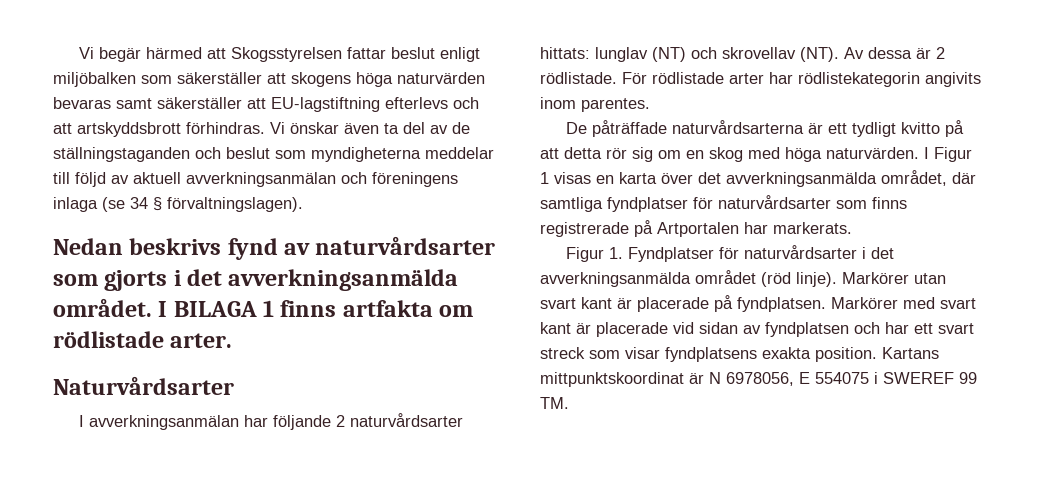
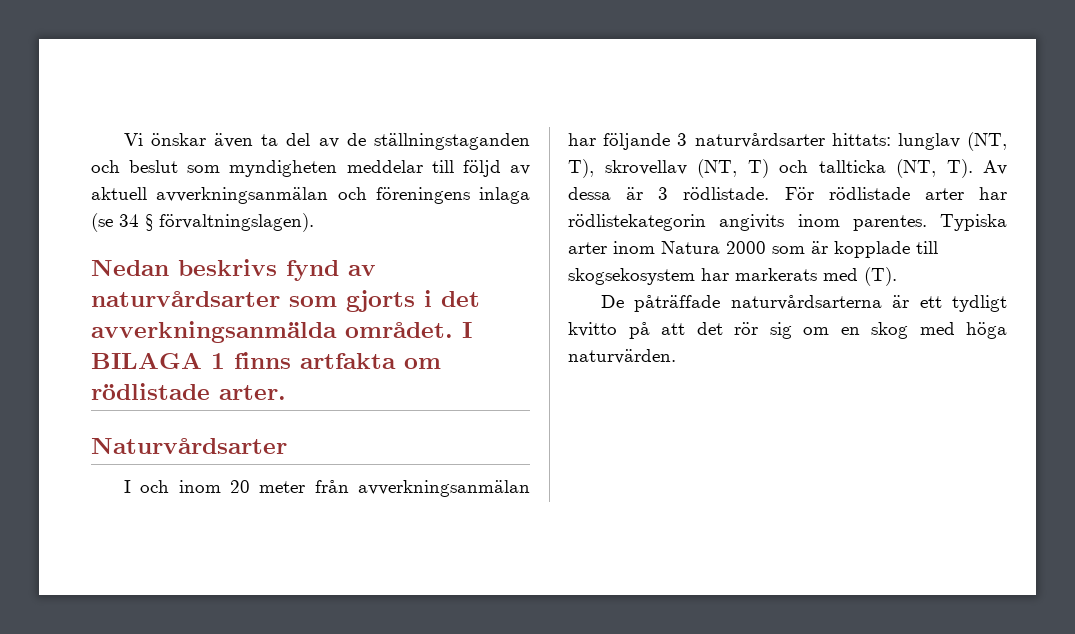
- Vi begär härmed att Skogsstyrelsen fattar beslut enligt miljöbalken som säkerställer att skogens höga naturvärden bevaras samt säkerställer att EU-lagstiftning efterlevs och att artskyddsbrott förhindras. Vi önskar även ta del av de ställningstaganden och beslut som myndigheterna meddelar till följd av aktuell avverkningsanmälan och föreningens inlaga (se 34 § förvaltningslagen).
+ Vi önskar även ta del av de ställningstaganden och beslut som myndigheten meddelar till följd av aktuell avverkningsanmälan och föreningens inlaga (se 34 § förvaltningslagen).
- I avverkningsanmälan har följande 2 naturvårdsarter hittats: lunglav (NT) och skrovellav (NT). Av dessa är 2 rödlistade.
+ I och inom 20 meter från avverkningsanmälan har följande 3 naturvårdsarter hittats: lunglav (NT, T), skrovellav (NT, T) och tallticka (NT, T). Av dessa är 3 rödlistade.
+ Typiska arter inom Natura 2000 som är kopplade till skogsekosystem har markerats med (T).
- De påträffade naturvårdsarterna är ett tydligt kvitto på att detta rör sig om en skog med höga naturvärden. I Figur 1 visas en karta över det avverkningsanmälda området, där samtliga fyndplatser för naturvårdsarter som finns registrerade på Artportalen har markerats.
- Figur 1. Fyndplatser för naturvårdsarter i det avverkningsanmälda området (röd linje). Markörer utan svart kant är placerade på fyndplatsen. Markörer med svart kant är placerade vid sidan av fyndplatsen och har ett svart streck som visar fyndplatsens exakta position. Kartans mittpunktskoordinat är N 6978056, E 554075 i SWEREF 99 TM.
+ De påträffade naturvårdsarterna är ett tydligt kvitto på att det rör sig om en skog med höga naturvärden.

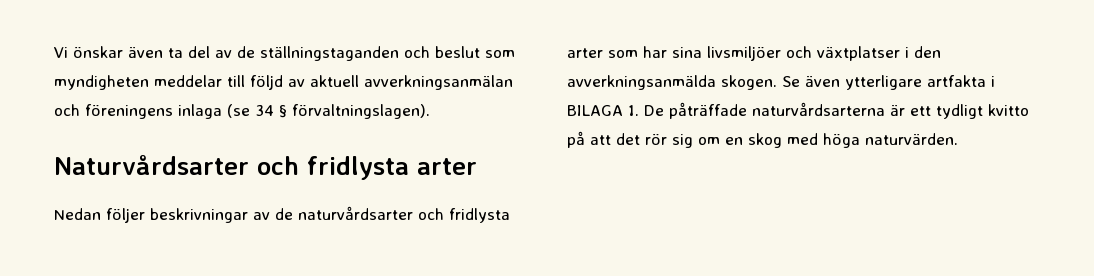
- Nedan beskrivs fynd av naturvårdsarter som gjorts i det avverkningsanmälda området. I BILAGA 1 finns artfakta om rödlistade arter.
- Naturvårdsarter
- I och inom 20 meter från avverkningsanmälan har följande 3 naturvårdsarter hittats: lunglav (NT, T), skrovellav (NT, T) och tallticka (NT, T). Av dessa är 3 rödlistade. För rödlistade arter har rödlistekategorin angivits inom parentes. Typiska arter inom Natura 2000 som är kopplade till skogsekosystem har markerats med (T).
- De påträffade naturvårdsarterna är ett tydligt kvitto på att det rör sig om en skog med höga naturvärden.
+ Naturvårdsarter och fridlysta arter
+ Nedan följer beskrivningar av de naturvårdsarter och fridlysta arter som har sina livsmiljöer och växtplatser i den avverkningsanmälda skogen. Se även ytterligare artfakta i BILAGA 1. De påträffade naturvårdsarterna är ett tydligt kvitto på att det rör sig om en skog med höga naturvärden.

